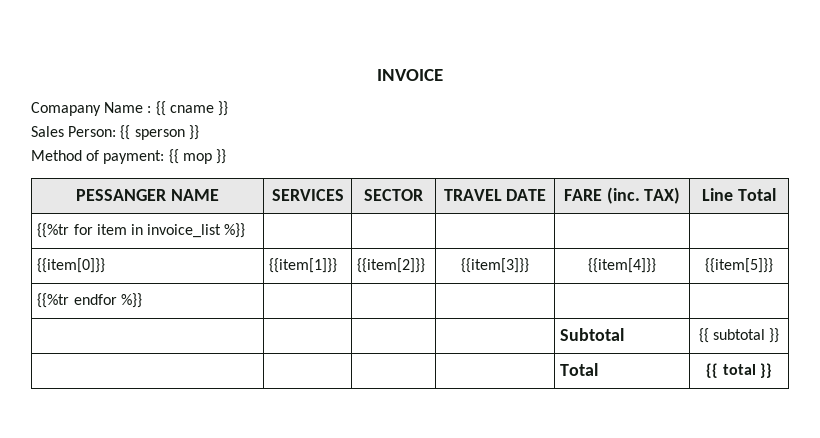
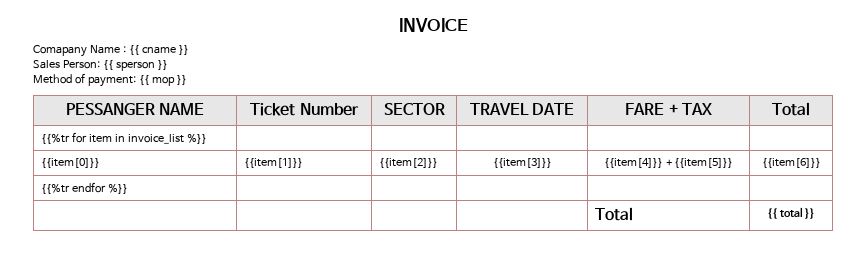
- PESSANGER NAME | SERVICES | SECTOR | TRAVEL DATE | FARE (inc. TAX) | Line Total
+ PESSANGER NAME | Ticket Number | SECTOR | TRAVEL DATE | FARE + TAX | Total
- {{item[0]}} | {{item[1]}} | {{item[2]}} | {{item[3]}} | {{item[4]}} | {{item[5]}}
+ {{item[0]}} | {{item[1]}} | {{item[2]}} | {{item[3]}} | {{item[4]}} + {{item[5]}} | {{item[6]}}
- | | | | Subtotal | {{ subtotal }}

